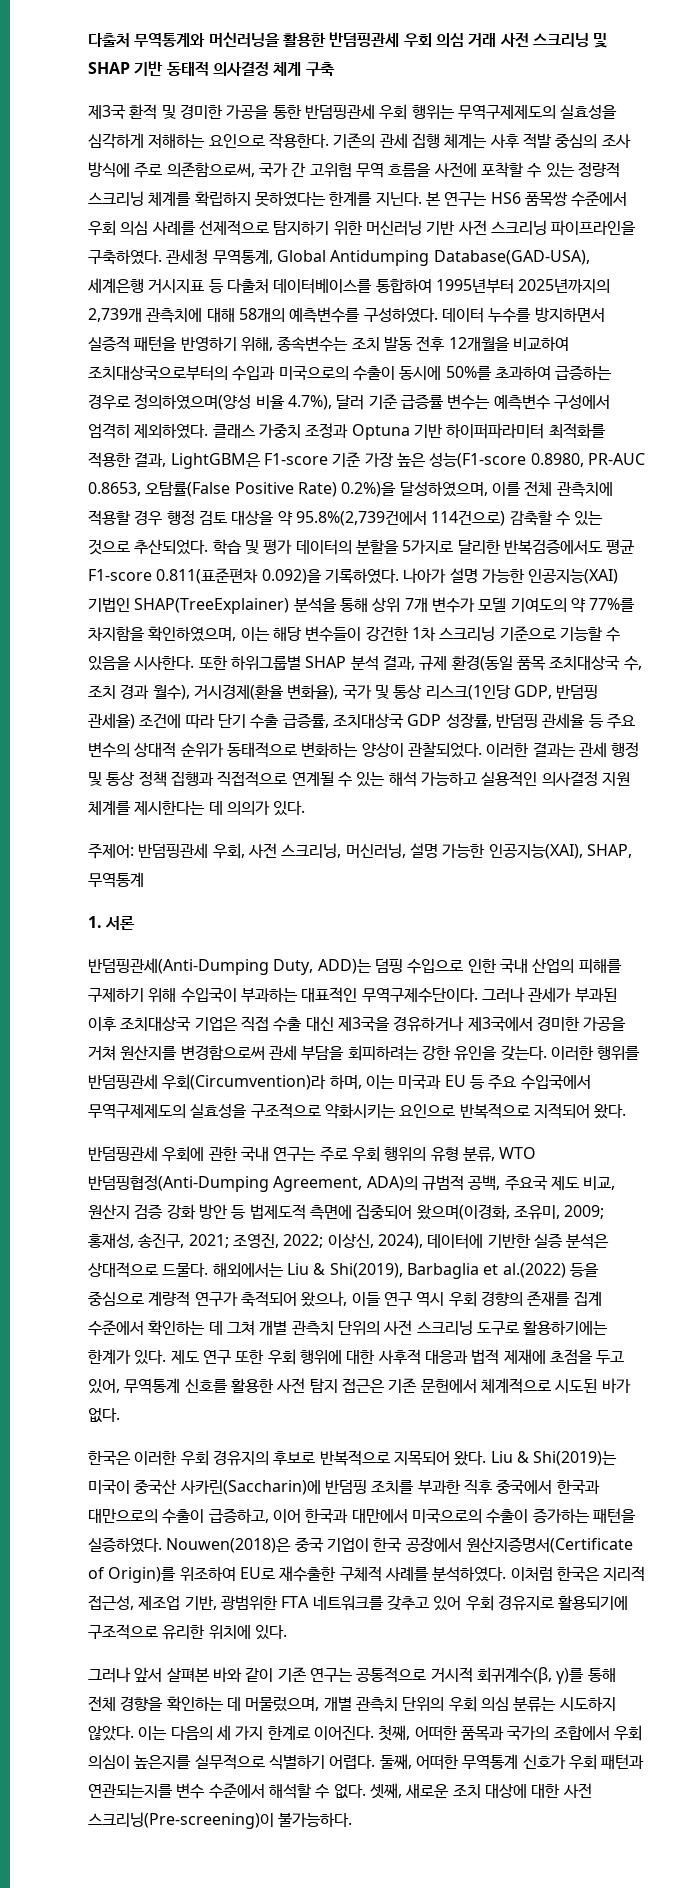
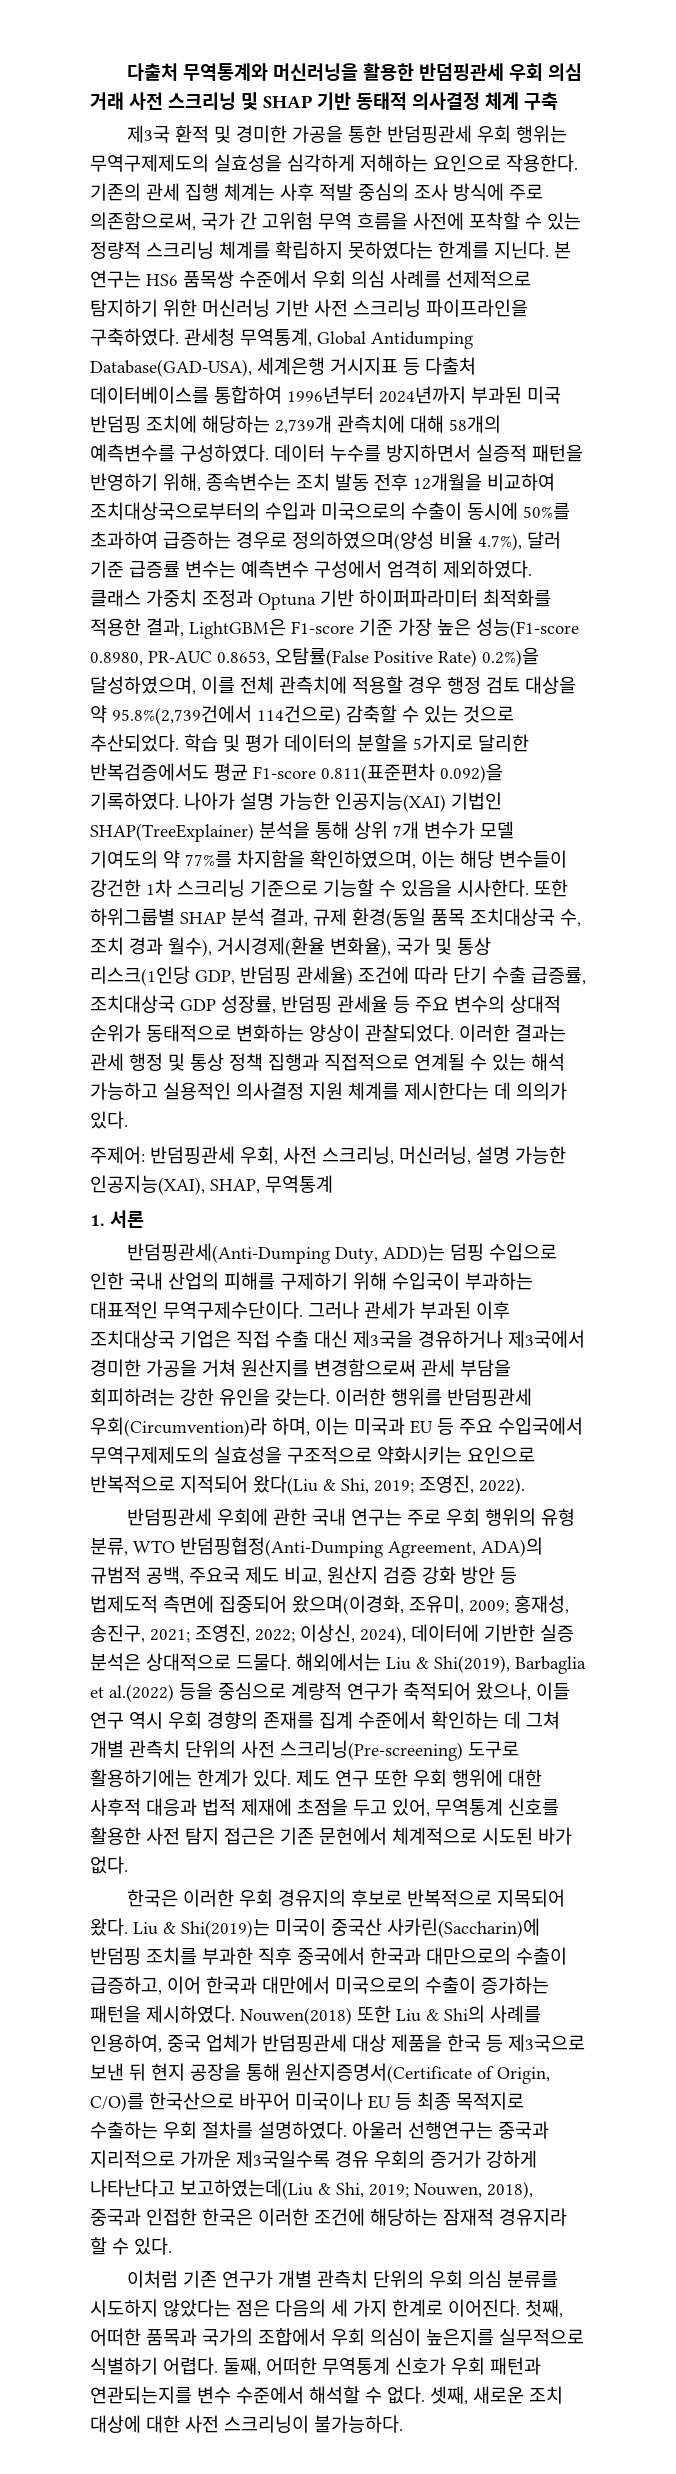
- 관세청 무역통계, Global Antidumping Database(GAD-USA), 세계은행 거시지표 등 다출처 데이터베이스를 통합하여 1995년부터 2025년까지의 2,739개 관측치에 대해 58개의 예측변수를 구성하였다.
+ 관세청 무역통계, Global Antidumping Database(GAD-USA), 세계은행 거시지표 등 다출처 데이터베이스를 통합하여 1996년부터 2024년까지 부과된 미국 반덤핑 조치에 해당하는 2,739개 관측치에 대해 58개의 예측변수를 구성하였다.
- 이러한 행위를 반덤핑관세 우회(Circumvention)라 하며, 이는 미국과 EU 등 주요 수입국에서 무역구제제도의 실효성을 구조적으로 약화시키는 요인으로 반복적으로 지적되어 왔다.
+ 이러한 행위를 반덤핑관세 우회(Circumvention)라 하며, 이는 미국과 EU 등 주요 수입국에서 무역구제제도의 실효성을 구조적으로 약화시키는 요인으로 반복적으로 지적되어 왔다(Liu & Shi, 2019; 조영진, 2022).
- 해외에서는 Liu & Shi(2019), Barbaglia et al.(2022) 등을 중심으로 계량적 연구가 축적되어 왔으나, 이들 연구 역시 우회 경향의 존재를 집계 수준에서 확인하는 데 그쳐 개별 관측치 단위의 사전 스크리닝 도구로 활용하기에는 한계가 있다.
+ 해외에서는 Liu & Shi(2019), Barbaglia et al.(2022) 등을 중심으로 계량적 연구가 축적되어 왔으나, 이들 연구 역시 우회 경향의 존재를 집계 수준에서 확인하는 데 그쳐 개별 관측치 단위의 사전 스크리닝(Pre-screening) 도구로 활용하기에는 한계가 있다.
- Liu & Shi(2019)는 미국이 중국산 사카린(Saccharin)에 반덤핑 조치를 부과한 직후 중국에서 한국과 대만으로의 수출이 급증하고, 이어 한국과 대만에서 미국으로의 수출이 증가하는 패턴을 실증하였다. Nouwen(2018)은 중국 기업이 한국 공장에서 원산지증명서(Certificate of Origin)를 위조하여 EU로 재수출한 구체적 사례를 분석하였다. 이처럼 한국은 지리적 접근성, 제조업 기반, 광범위한 FTA 네트워크를 갖추고 있어 우회 경유지로 활용되기에 구조적으로 유리한 위치에 있다.
- 그러나 앞서 살펴본 바와 같이 기존 연구는 공통적으로 거시적 회귀계수(β, γ)를 통해 전체 경향을 확인하는 데 머물렀으며, 개별 관측치 단위의 우회 의심 분류는 시도하지 않았다. 이는 다음의 세 가지 한계로 이어진다.
+ Liu & Shi(2019)는 미국이 중국산 사카린(Saccharin)에 반덤핑 조치를 부과한 직후 중국에서 한국과 대만으로의 수출이 급증하고, 이어 한국과 대만에서 미국으로의 수출이 증가하는 패턴을 제시하였다. Nouwen(2018) 또한 Liu & Shi의 사례를 인용하여, 중국 업체가 반덤핑관세 대상 제품을 한국 등 제3국으로 보낸 뒤 현지 공장을 통해 원산지증명서(Certificate of Origin, C/O)를 한국산으로 바꾸어 미국이나 EU 등 최종 목적지로 수출하는 우회 절차를 설명하였다. 아울러 선행연구는 중국과 지리적으로 가까운 제3국일수록 경유 우회의 증거가 강하게 나타난다고 보고하였는데(Liu & Shi, 2019; Nouwen, 2018), 중국과 인접한 한국은 이러한 조건에 해당하는 잠재적 경유지라 할 수 있다.
+ 이처럼 기존 연구가 개별 관측치 단위의 우회 의심 분류를 시도하지 않았다는 점은 다음의 세 가지 한계로 이어진다.
- 셋째, 새로운 조치 대상에 대한 사전 스크리닝(Pre-screening)이 불가능하다.
+ 셋째, 새로운 조치 대상에 대한 사전 스크리닝이 불가능하다.

